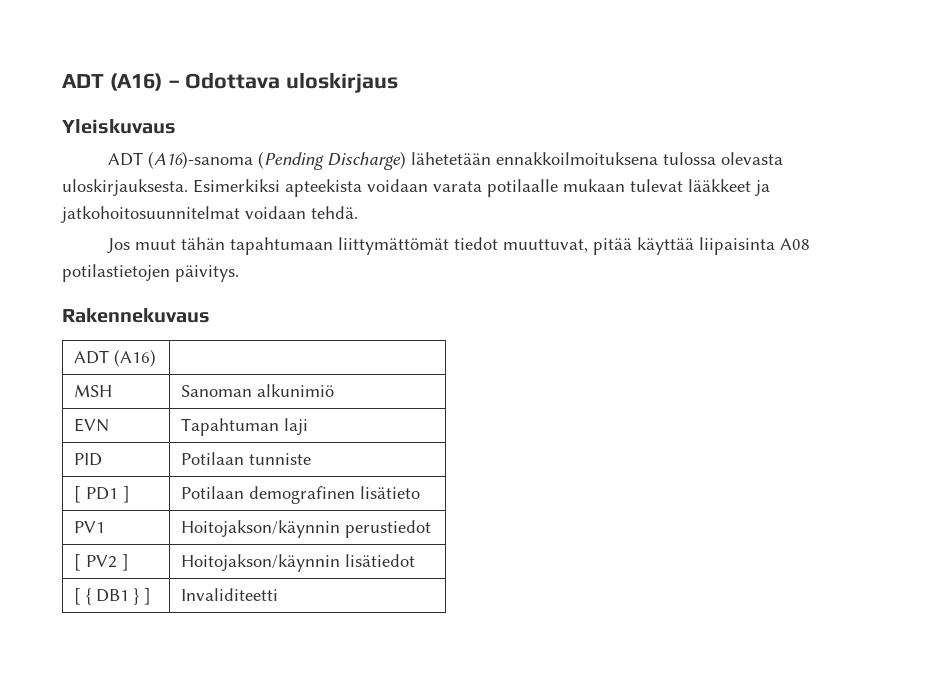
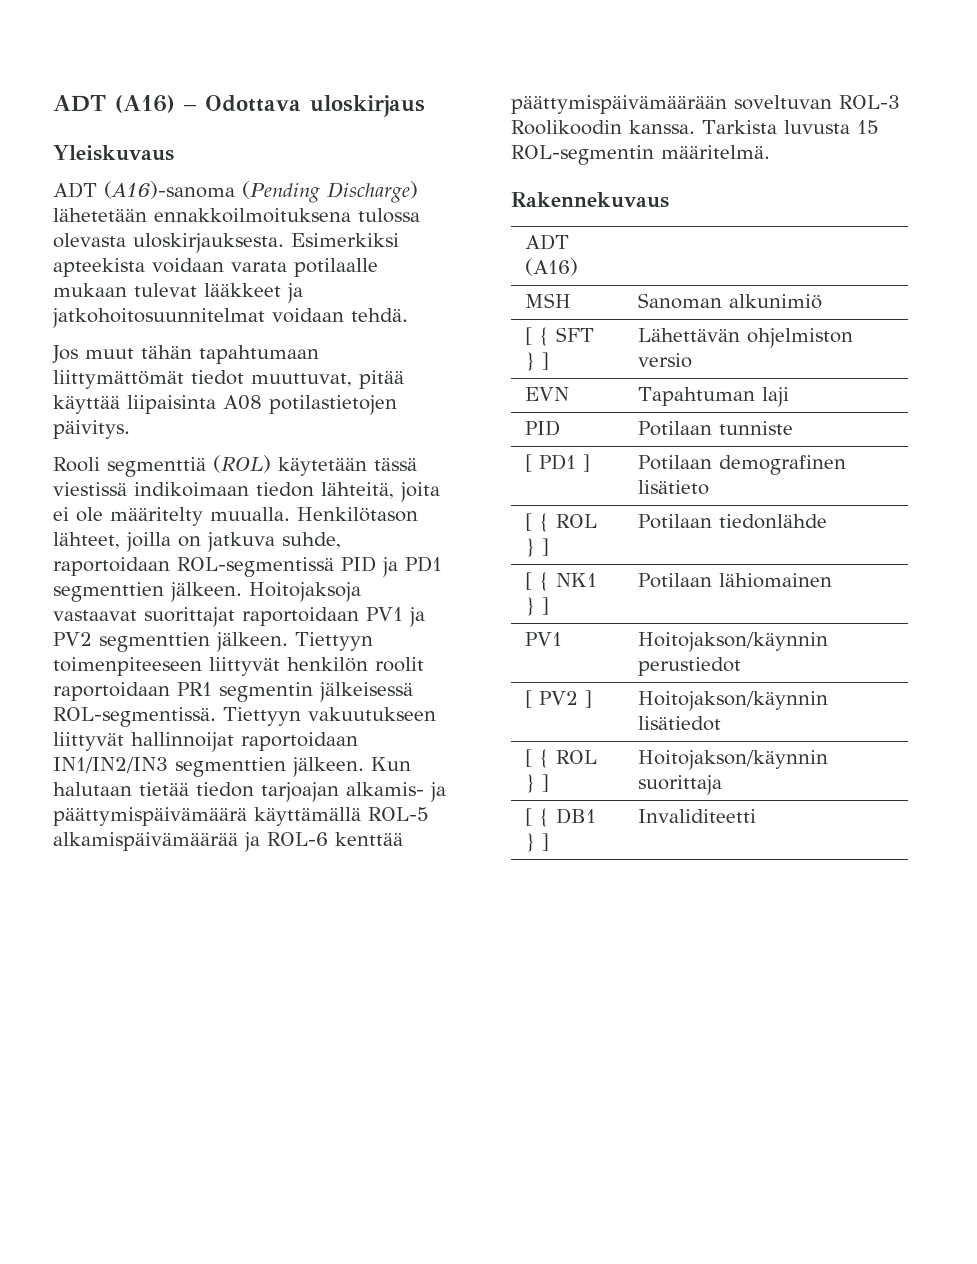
+ Rooli segmenttiä (ROL) käytetään tässä viestissä indikoimaan tiedon lähteitä, joita ei ole määritelty muualla. Henkilötason lähteet, joilla on jatkuva suhde, raportoidaan ROL-segmentissä PID ja PD1 segmenttien jälkeen. Hoitojaksoja vastaavat suorittajat raportoidaan PV1 ja PV2 segmenttien jälkeen. Tiettyyn toimenpiteeseen liittyvät henkilön roolit raportoidaan PR1 segmentin jälkeisessä ROL-segmentissä. Tiettyyn vakuutukseen liittyvät hallinnoijat raportoidaan IN1/IN2/IN3 segmenttien jälkeen. Kun halutaan tietää tiedon tarjoajan alkamis- ja päättymispäivämäärä käyttämällä ROL-5 alkamispäivämäärää ja ROL-6 kenttää päättymispäivämäärään soveltuvan ROL-3 Roolikoodin kanssa. Tarkista luvusta 15 ROL-segmentin määritelmä.
+ [ { SFT } ] | Lähettävän ohjelmiston versio
+ [ { ROL } ] | Potilaan tiedonlähde
+ [ { NK1 } ] | Potilaan lähiomainen
+ [ { ROL } ] | Hoitojakson/käynnin suorittaja

